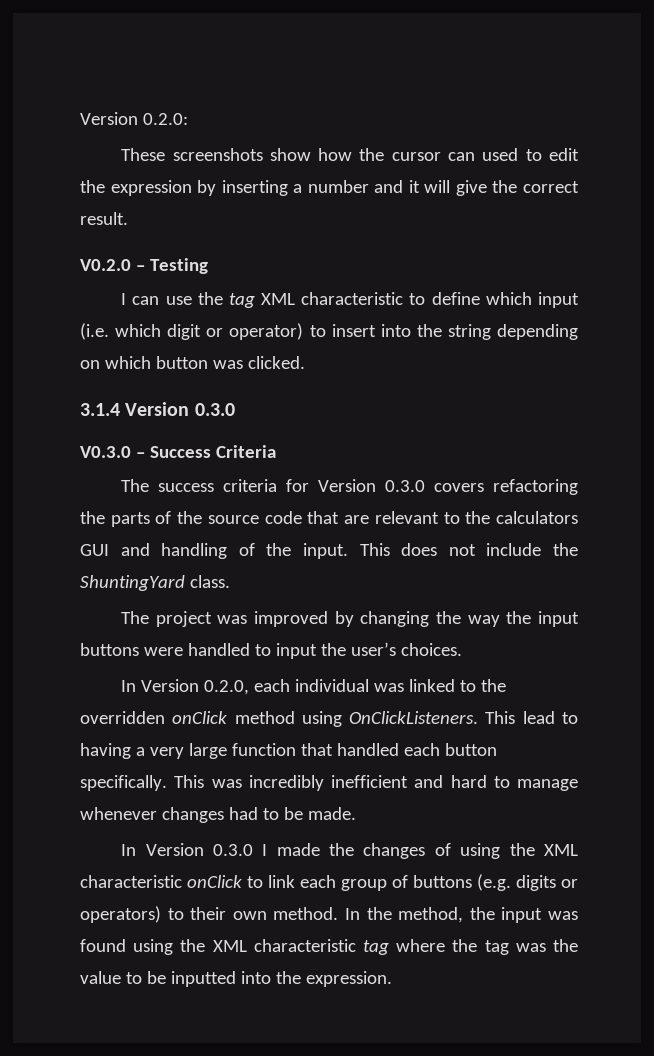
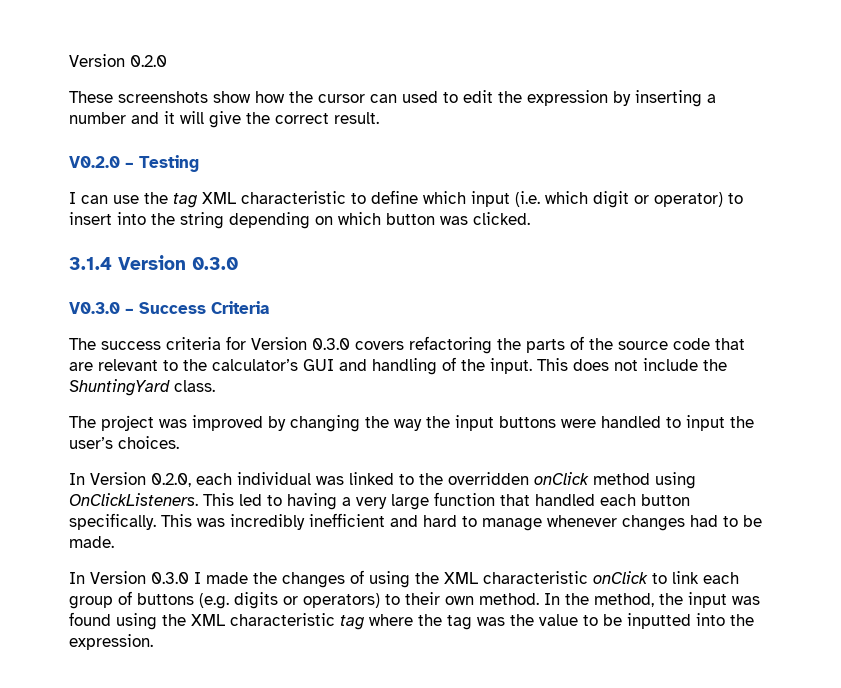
- Version 0.2.0:
+ Version 0.2.0
- The success criteria for Version 0.3.0 covers refactoring the parts of the source code that are relevant to the calculators GUI and handling of the input.
+ The success criteria for Version 0.3.0 covers refactoring the parts of the source code that are relevant to the calculator’s GUI and handling of the input.
- This lead to having a very large function that handled each button specifically.
+ This led to having a very large function that handled each button specifically.

